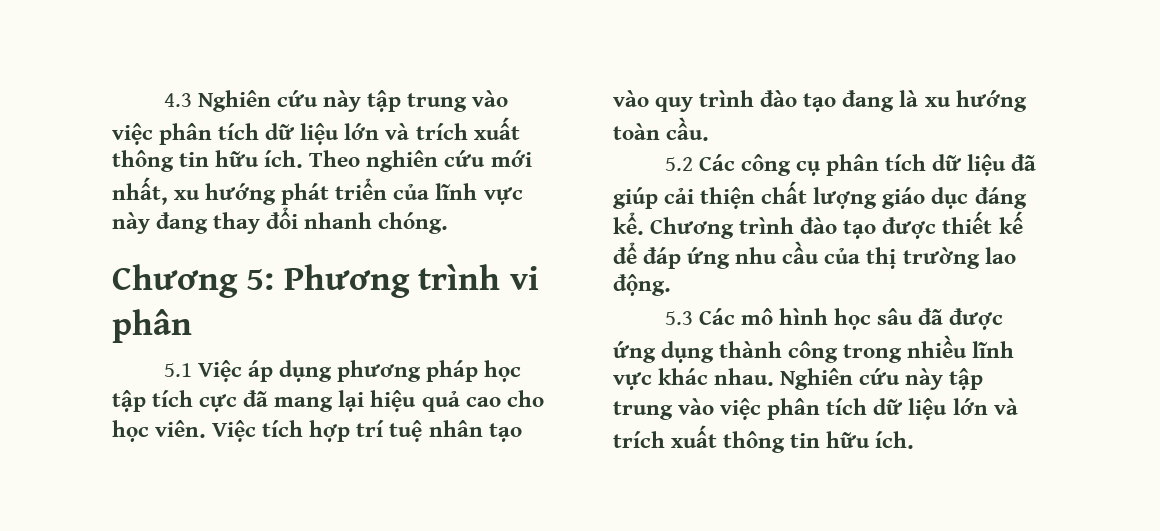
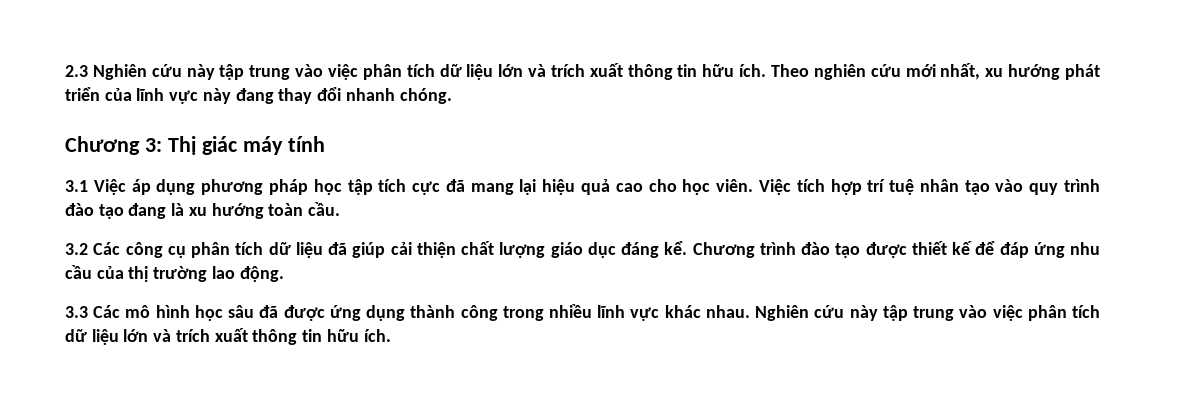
- 4.3 Nghiên cứu này tập trung vào việc phân tích dữ liệu lớn và trích xuất thông tin hữu ích.
+ 2.3 Nghiên cứu này tập trung vào việc phân tích dữ liệu lớn và trích xuất thông tin hữu ích.
- Chương 5: Phương trình vi phân
- 5.1 Việc áp dụng phương pháp học tập tích cực đã mang lại hiệu quả cao cho học viên.
+ Chương 3: Thị giác máy tính
+ 3.1 Việc áp dụng phương pháp học tập tích cực đã mang lại hiệu quả cao cho học viên.
- 5.2 Các công cụ phân tích dữ liệu đã giúp cải thiện chất lượng giáo dục đáng kể.
+ 3.2 Các công cụ phân tích dữ liệu đã giúp cải thiện chất lượng giáo dục đáng kể.
- 5.3 Các mô hình học sâu đã được ứng dụng thành công trong nhiều lĩnh vực khác nhau.
+ 3.3 Các mô hình học sâu đã được ứng dụng thành công trong nhiều lĩnh vực khác nhau.

